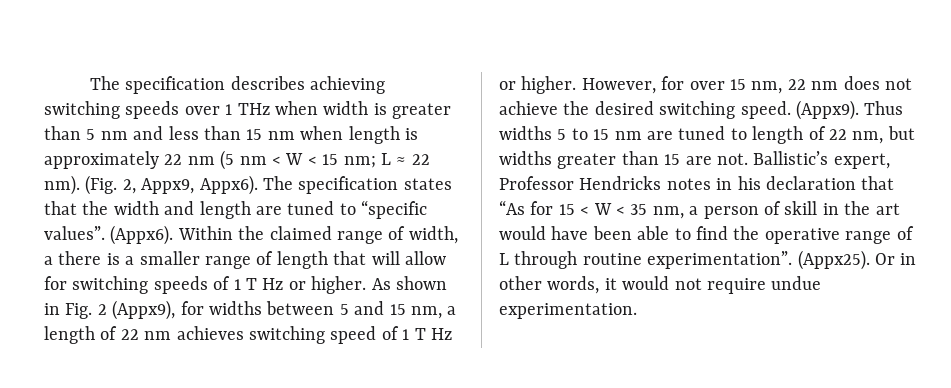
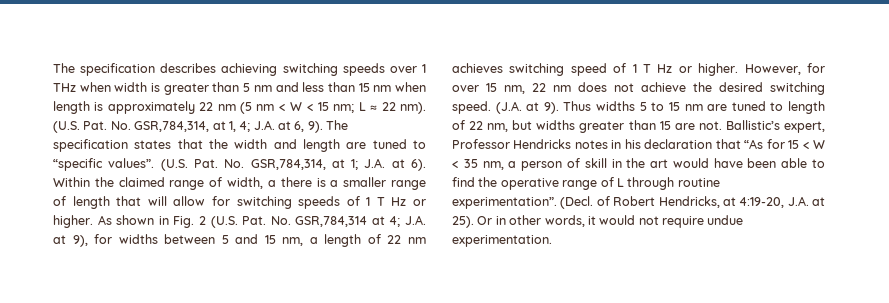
- (Fig. 2, Appx9, Appx6).
+ (U.S. Pat. No. GSR,784,314, at 1, 4; J.A. at 6, 9).
- (Appx6).
+ (U.S. Pat. No. GSR,784,314, at 1; J.A. at 6).
- As shown in Fig. 2 (Appx9), for widths between 5 and 15 nm, a length of 22 nm achieves switching speed of 1 T Hz or higher.
+ As shown in Fig. 2 (U.S. Pat. No. GSR,784,314 at 4; J.A. at 9), for widths between 5 and 15 nm, a length of 22 nm achieves switching speed of 1 T Hz or higher.
- (Appx9).
+ (J.A. at 9).
- (Appx25).
+ (Decl. of Robert Hendricks, at 4:19-20, J.A. at 25).

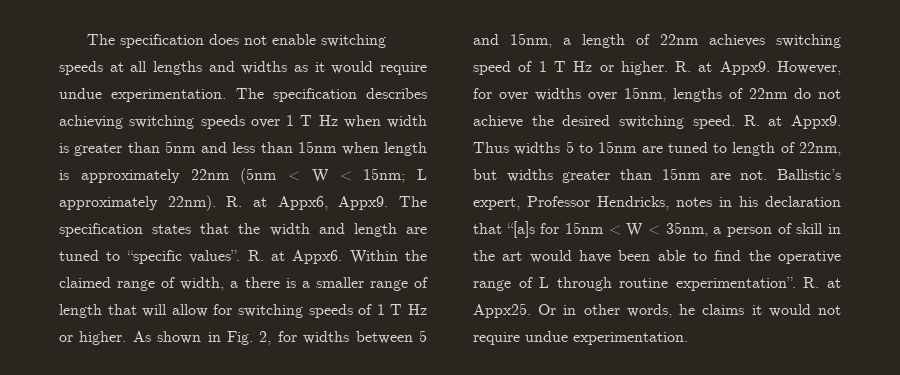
- The specification describes achieving switching speeds over 1 THz when width is greater than 5 nm and less than 15 nm when length is approximately 22 nm (5 nm < W < 15 nm; L ≈ 22 nm). (U.S. Pat. No. GSR,784,314, at 1, 4; J.A. at 6, 9).
+ The specification does not enable switching speeds at all lengths and widths as it would require undue experimentation. The specification describes achieving switching speeds over 1 T Hz when width is greater than 5nm and less than 15nm when length is approximately 22nm (5nm < W < 15nm; L approximately 22nm). R. at Appx6, Appx9.
- (U.S. Pat. No. GSR,784,314, at 1; J.A. at 6).
+ R. at Appx6.
- As shown in Fig. 2 (U.S. Pat. No. GSR,784,314 at 4; J.A. at 9), for widths between 5 and 15 nm, a length of 22 nm achieves switching speed of 1 T Hz or higher.
+ As shown in Fig. 2, for widths between 5 and 15nm, a length of 22nm achieves switching speed of 1 T Hz or higher.
- However, for over 15 nm, 22 nm does not achieve the desired switching speed. (J.A. at 9).
+ R. at Appx9. However, for over widths over 15nm, lengths of 22nm do not achieve the desired switching speed. R. at Appx9.
- Thus widths 5 to 15 nm are tuned to length of 22 nm, but widths greater than 15 are not.
+ Thus widths 5 to 15nm are tuned to length of 22nm, but widths greater than 15nm are not.
- Ballistic’s expert, Professor Hendricks notes in his declaration that “As for 15 < W < 35 nm, a person of skill in the art would have been able to find the operative range of L through routine experimentation”.
+ Ballistic’s expert, Professor Hendricks, notes in his declaration that “[a]s for 15nm < W < 35nm, a person of skill in the art would have been able to find the operative range of L through routine experimentation”.
- (Decl. of Robert Hendricks, at 4:19-20, J.A. at 25).
+ R. at Appx25.
- Or in other words, it would not require undue experimentation.
+ Or in other words, he claims it would not require undue experimentation.

